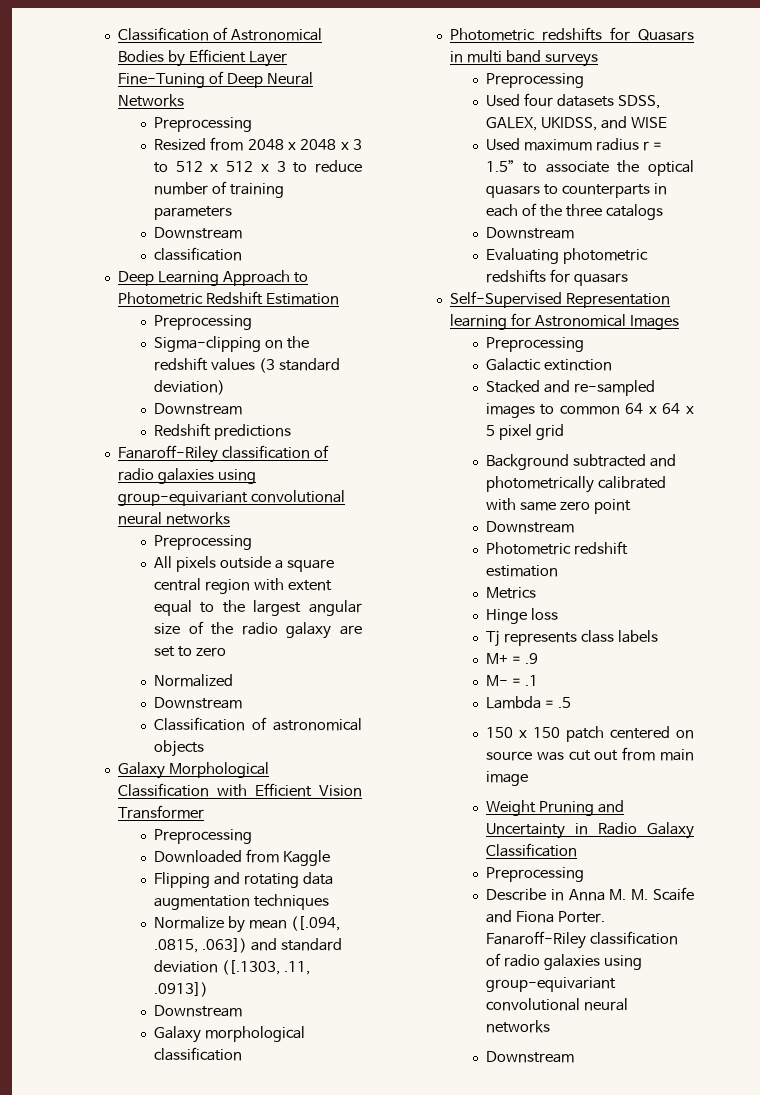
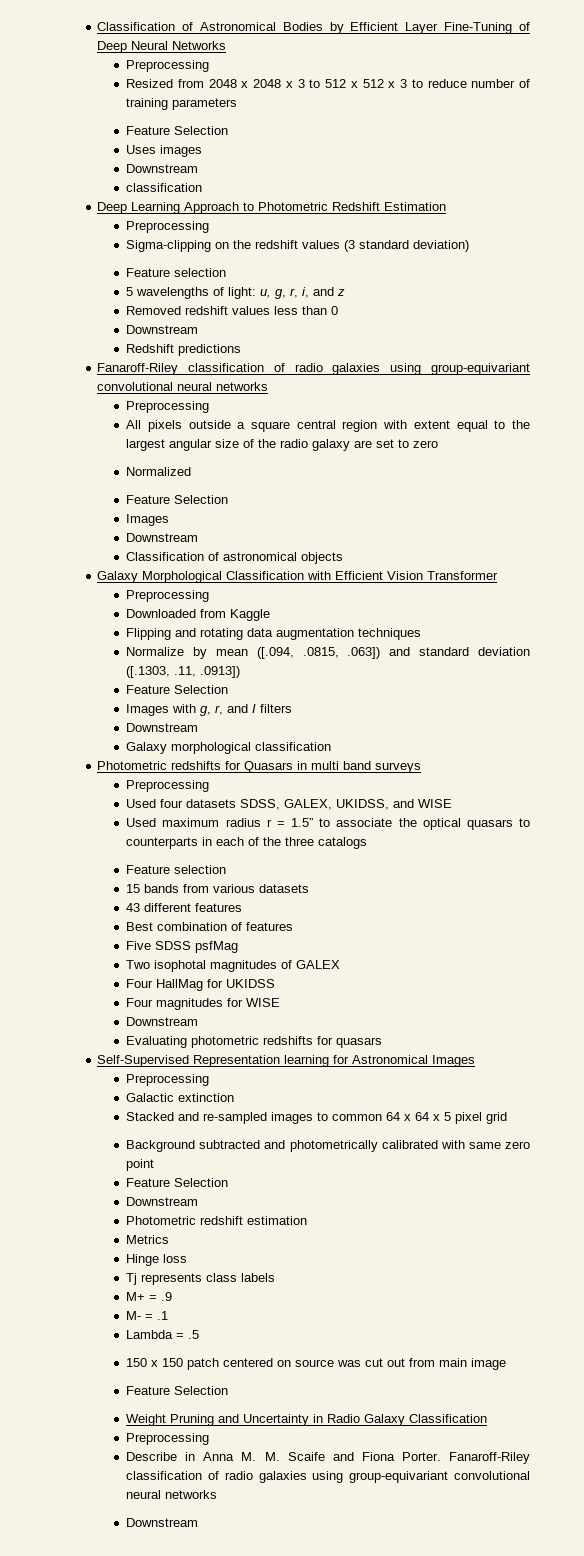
  Resized from 2048 x 2048 x 3 to 512 x 512 x 3 to reduce number of training parameters
+ Feature Selection
+ Uses images
  Sigma-clipping on the redshift values (3 standard deviation)
+ Feature selection
+ 5 wavelengths of light: u, g, r, i, and z
+ Removed redshift values less than 0
  Normalized
+ Feature Selection
+ Images
  Normalize by mean ([.094, .0815, .063]) and standard deviation ([.1303, .11, .0913])
+ Feature Selection
+ Images with g, r, and I filters
  Used maximum radius r = 1.5” to associate the optical quasars to counterparts in each of the three catalogs
+ Feature selection
+ 15 bands from various datasets
+ 43 different features
+ Best combination of features
+ Five SDSS psfMag
+ Two isophotal magnitudes of GALEX
+ Four HallMag for UKIDSS
+ Four magnitudes for WISE
  Background subtracted and photometrically calibrated with same zero point
+ Feature Selection
  150 x 150 patch centered on source was cut out from main image
+ Feature Selection

